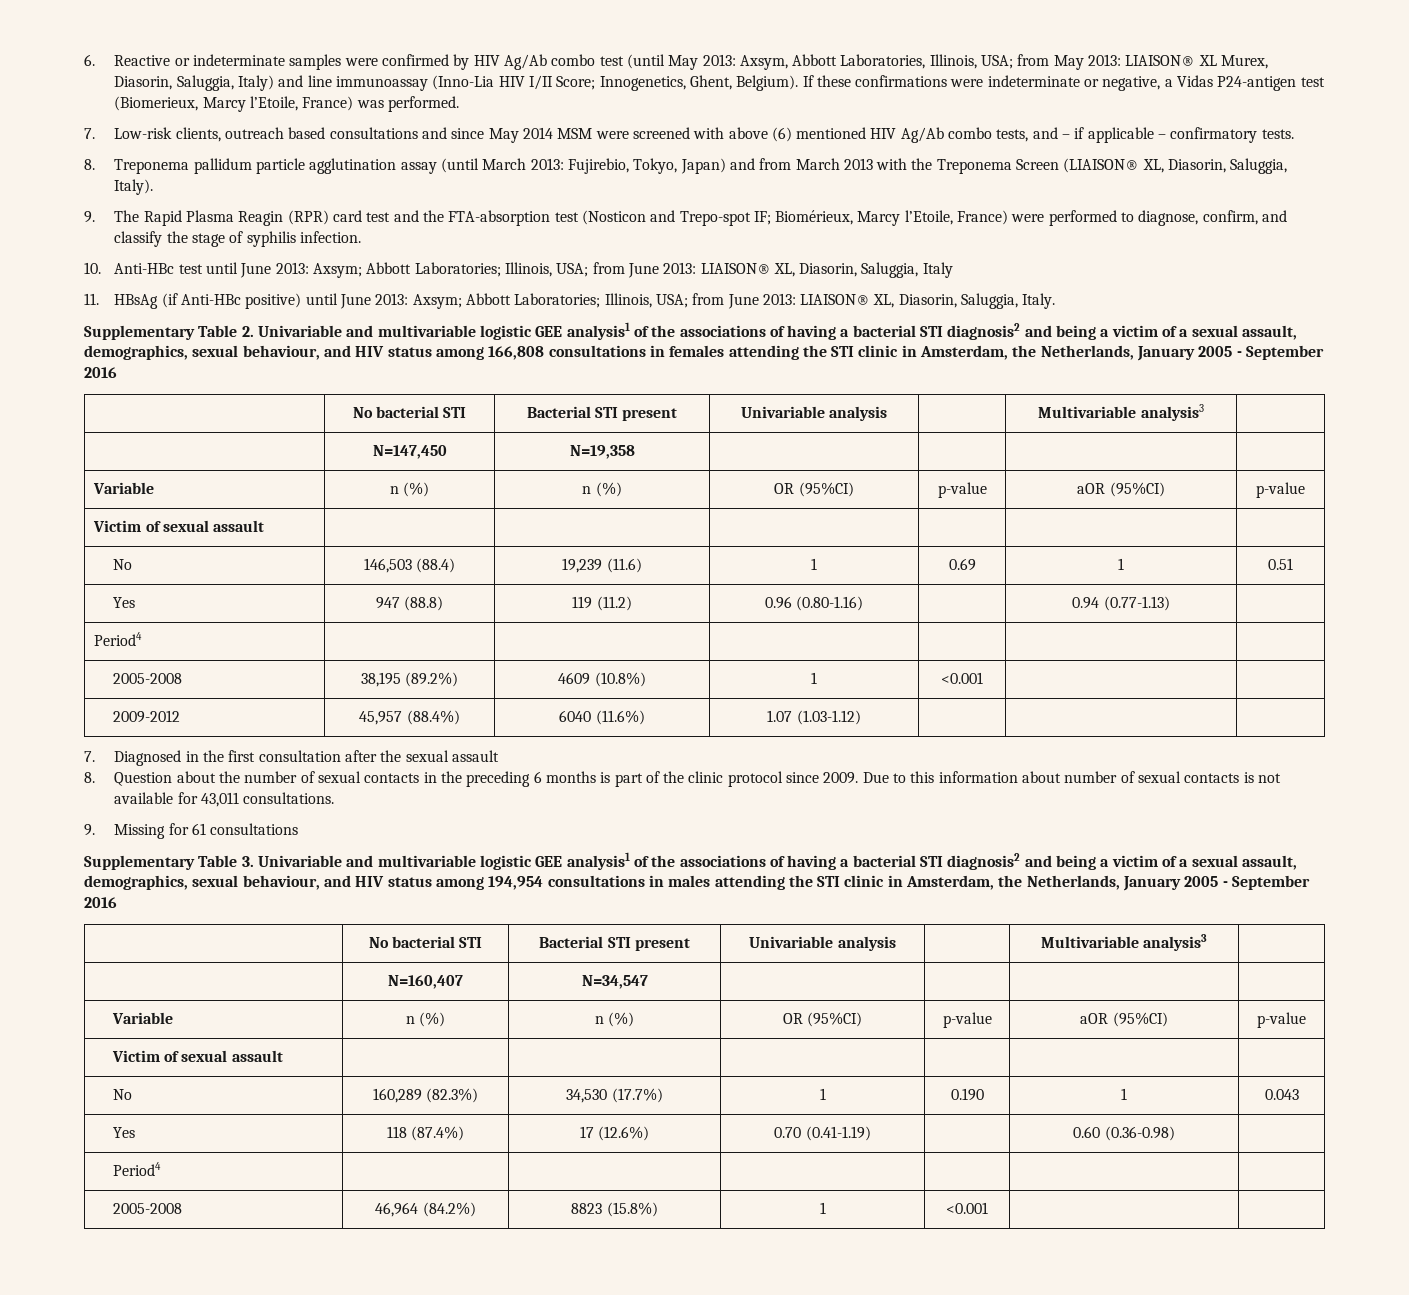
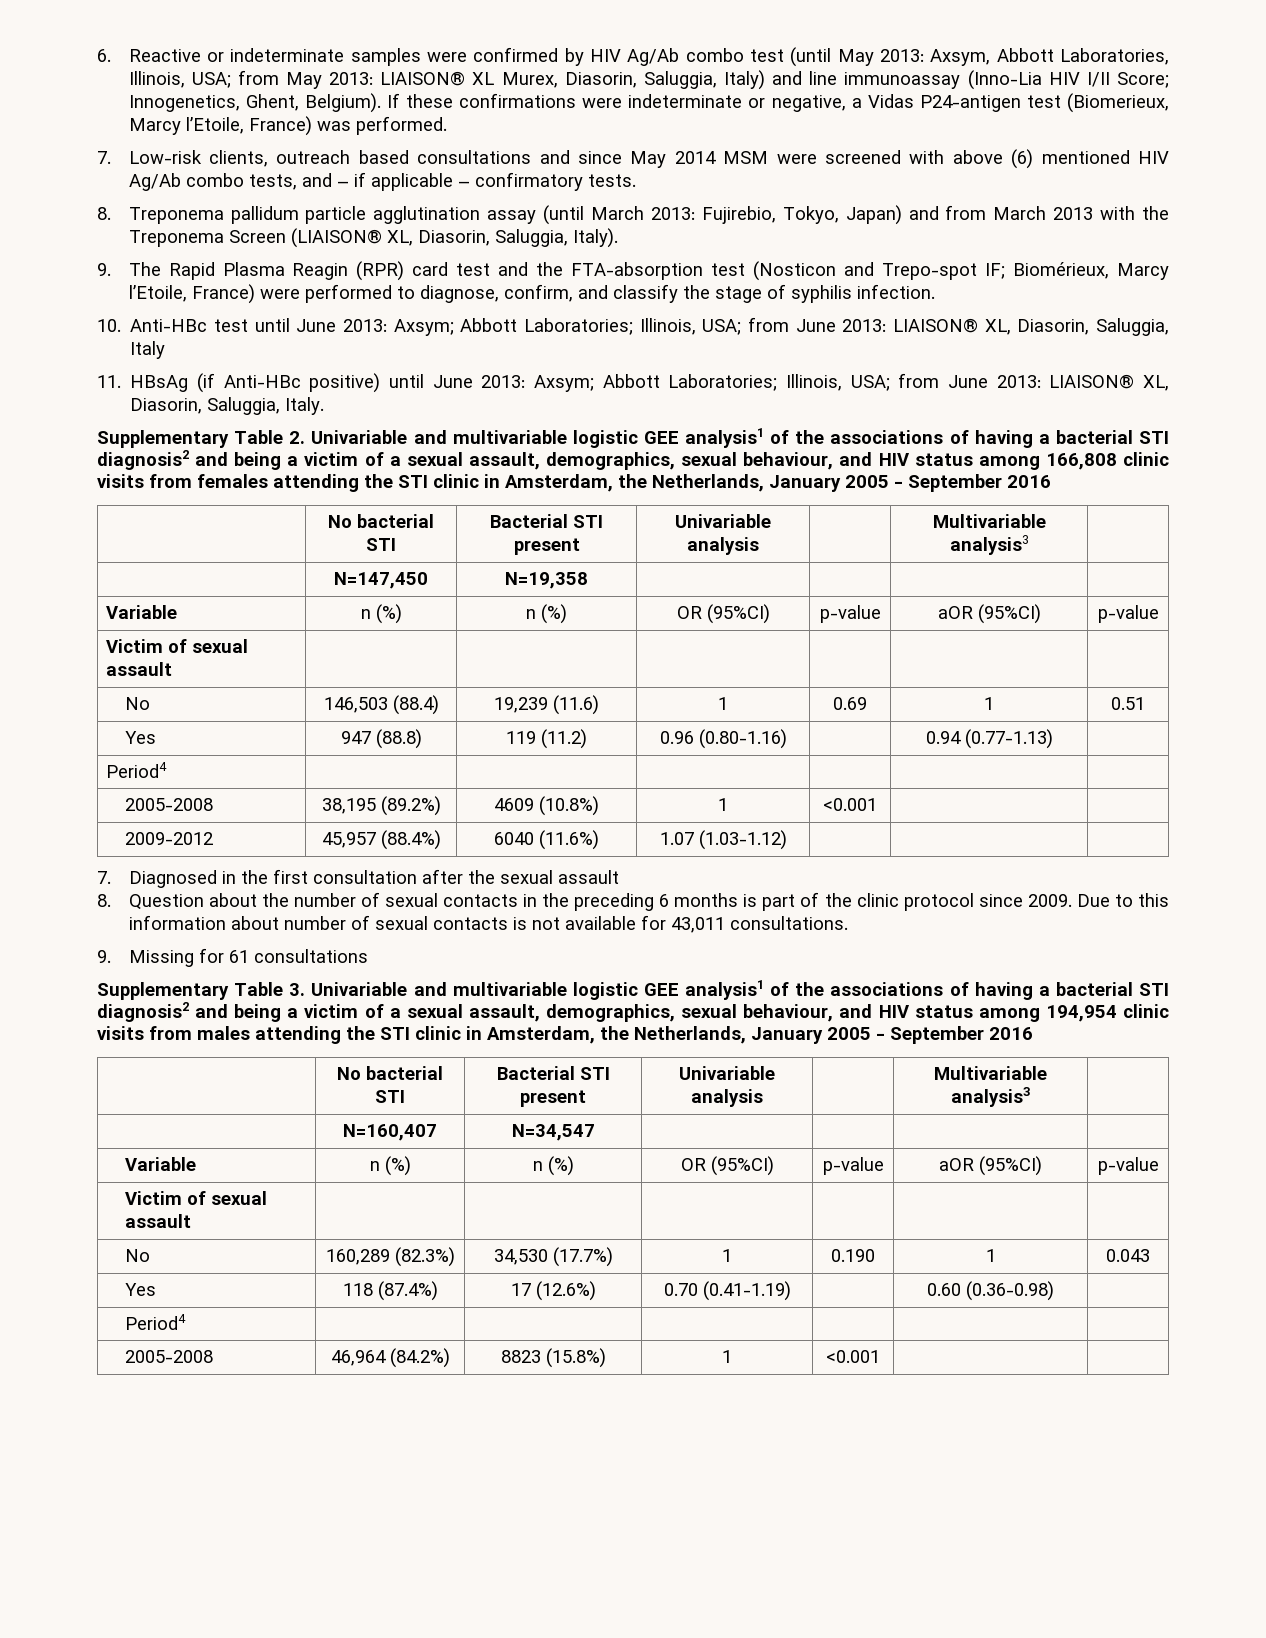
- Supplementary Table 2. Univariable and multivariable logistic GEE analysis1 of the associations of having a bacterial STI diagnosis2 and being a victim of a sexual assault, demographics, sexual behaviour, and HIV status among 166,808 consultations in females attending the STI clinic in Amsterdam, the Netherlands, January 2005 - September 2016
+ Supplementary Table 2. Univariable and multivariable logistic GEE analysis1 of the associations of having a bacterial STI diagnosis2 and being a victim of a sexual assault, demographics, sexual behaviour, and HIV status among 166,808 clinic visits from females attending the STI clinic in Amsterdam, the Netherlands, January 2005 - September 2016
- Supplementary Table 3. Univariable and multivariable logistic GEE analysis1 of the associations of having a bacterial STI diagnosis2 and being a victim of a sexual assault, demographics, sexual behaviour, and HIV status among 194,954 consultations in males attending the STI clinic in Amsterdam, the Netherlands, January 2005 - September 2016
+ Supplementary Table 3. Univariable and multivariable logistic GEE analysis1 of the associations of having a bacterial STI diagnosis2 and being a victim of a sexual assault, demographics, sexual behaviour, and HIV status among 194,954 clinic visits from males attending the STI clinic in Amsterdam, the Netherlands, January 2005 - September 2016

